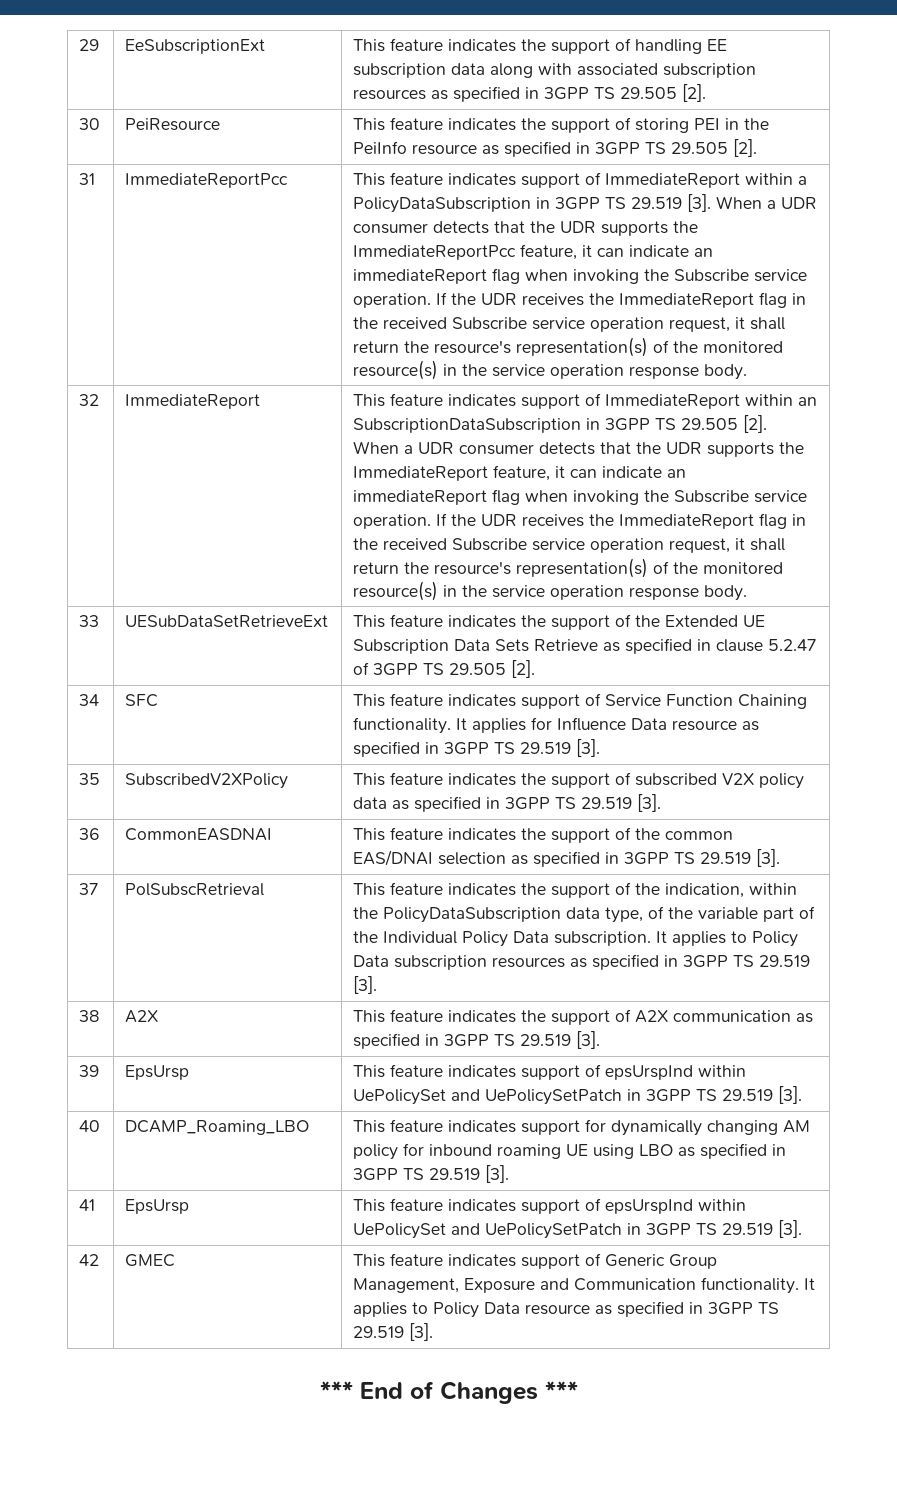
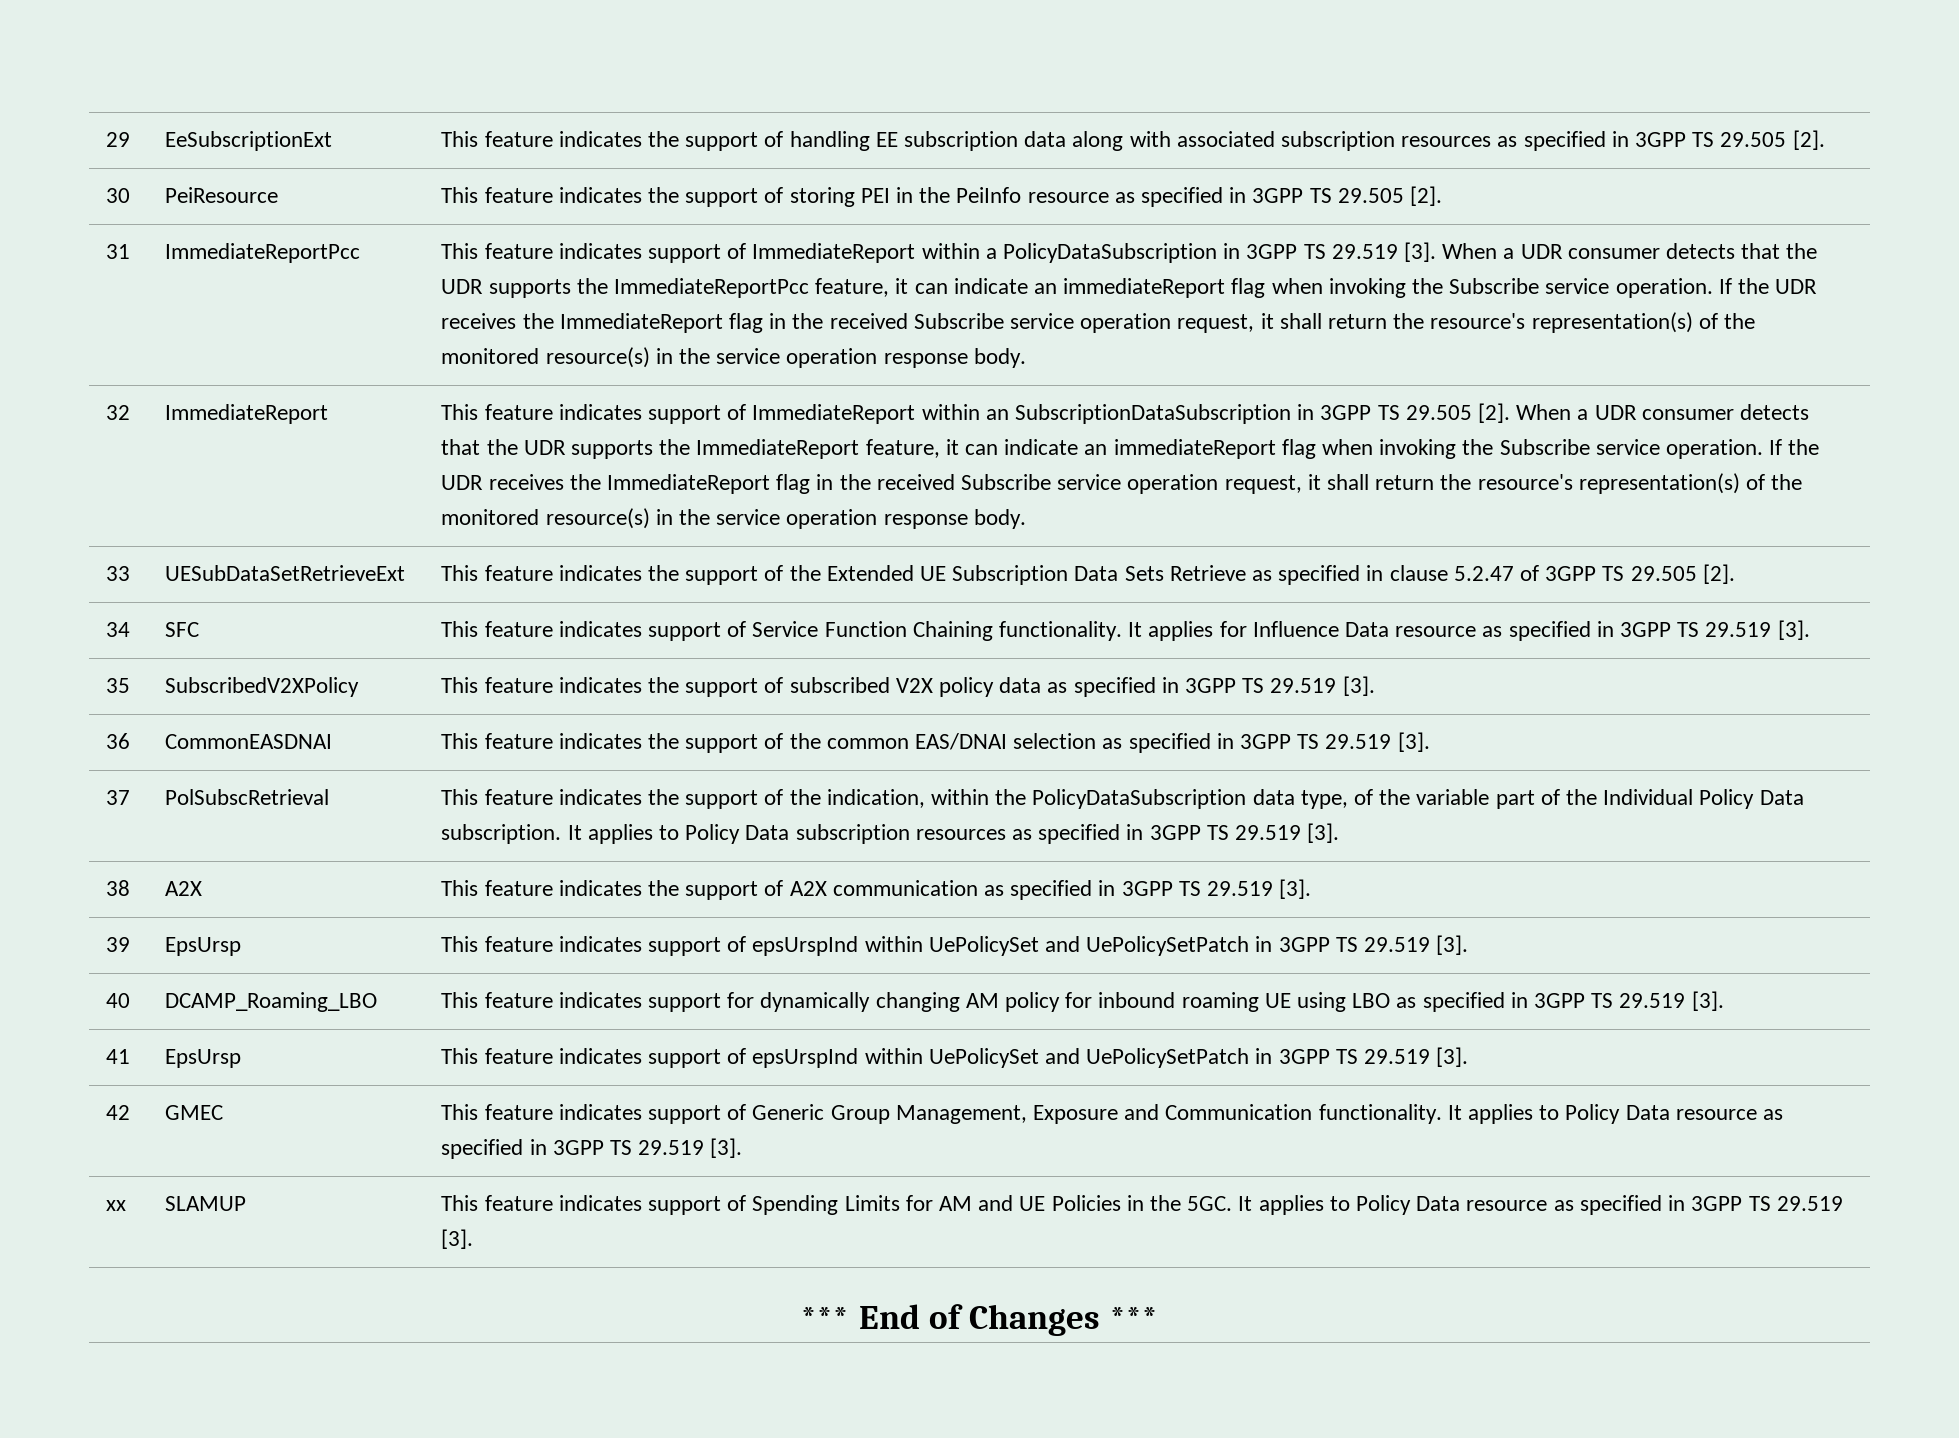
+ xx | SLAMUP | This feature indicates support of Spending Limits for AM and UE Policies in the 5GC. It applies to Policy Data resource as specified in 3GPP TS 29.519 [3].

